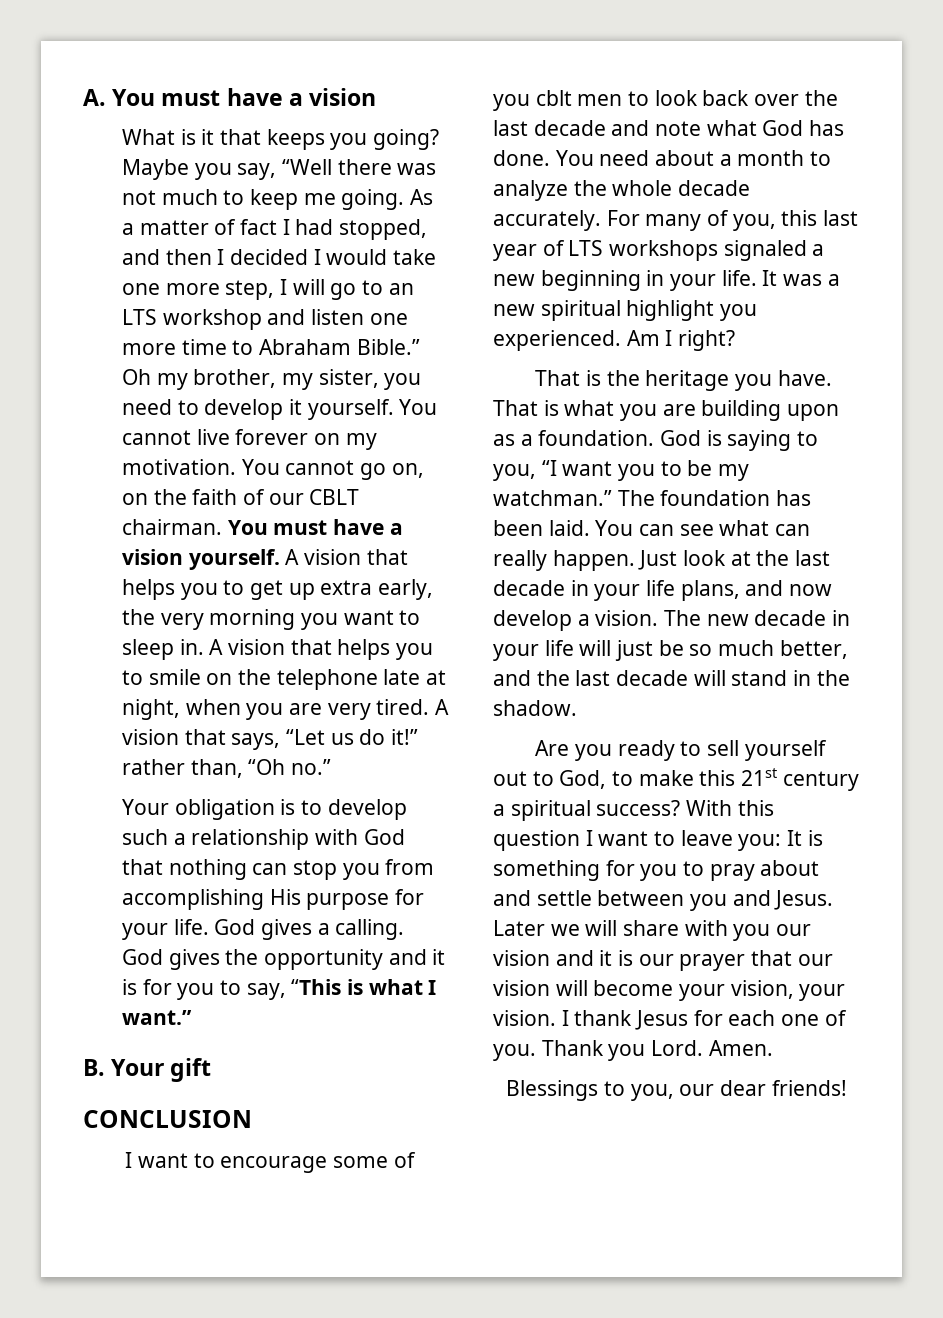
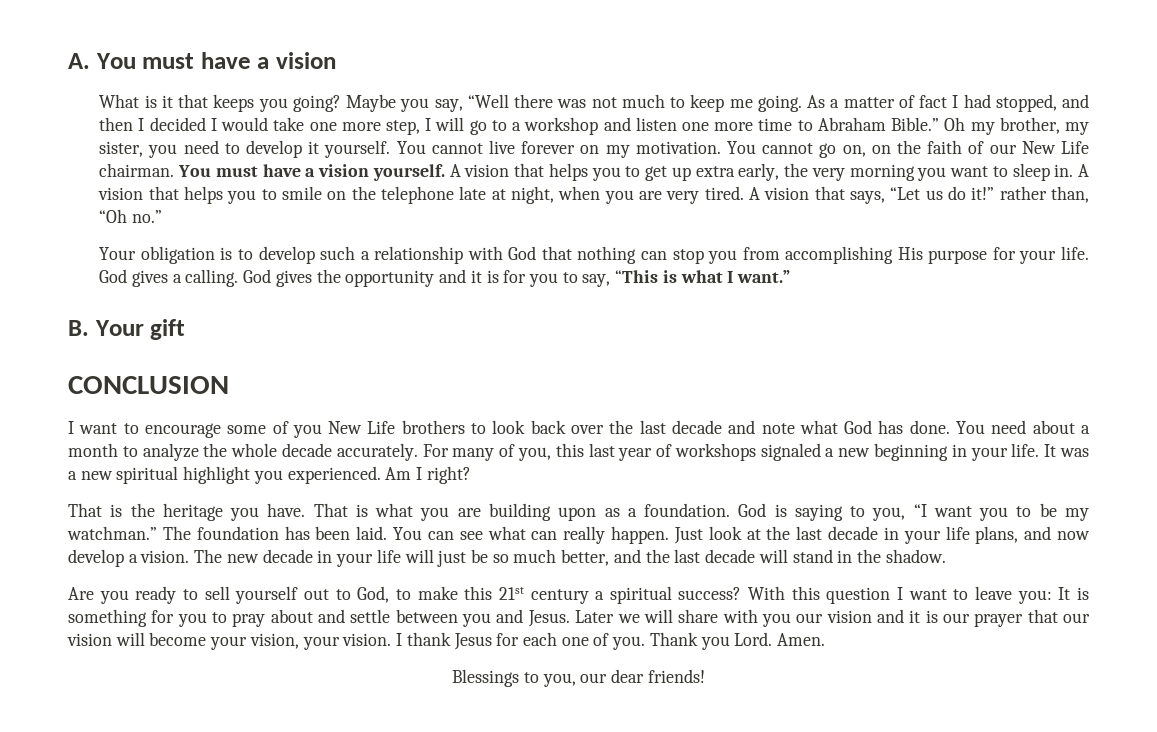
- As a matter of fact I had stopped, and then I decided I would take one more step, I will go to an LTS workshop and listen one more time to Abraham Bible.”
+ As a matter of fact I had stopped, and then I decided I would take one more step, I will go to a workshop and listen one more time to Abraham Bible.”
- You cannot go on, on the faith of our CBLT chairman.
+ You cannot go on, on the faith of our New Life chairman.
- I want to encourage some of you cblt men to look back over the last decade and note what God has done.
+ I want to encourage some of you New Life brothers to look back over the last decade and note what God has done.
- For many of you, this last year of LTS workshops signaled a new beginning in your life.
+ For many of you, this last year of workshops signaled a new beginning in your life.

